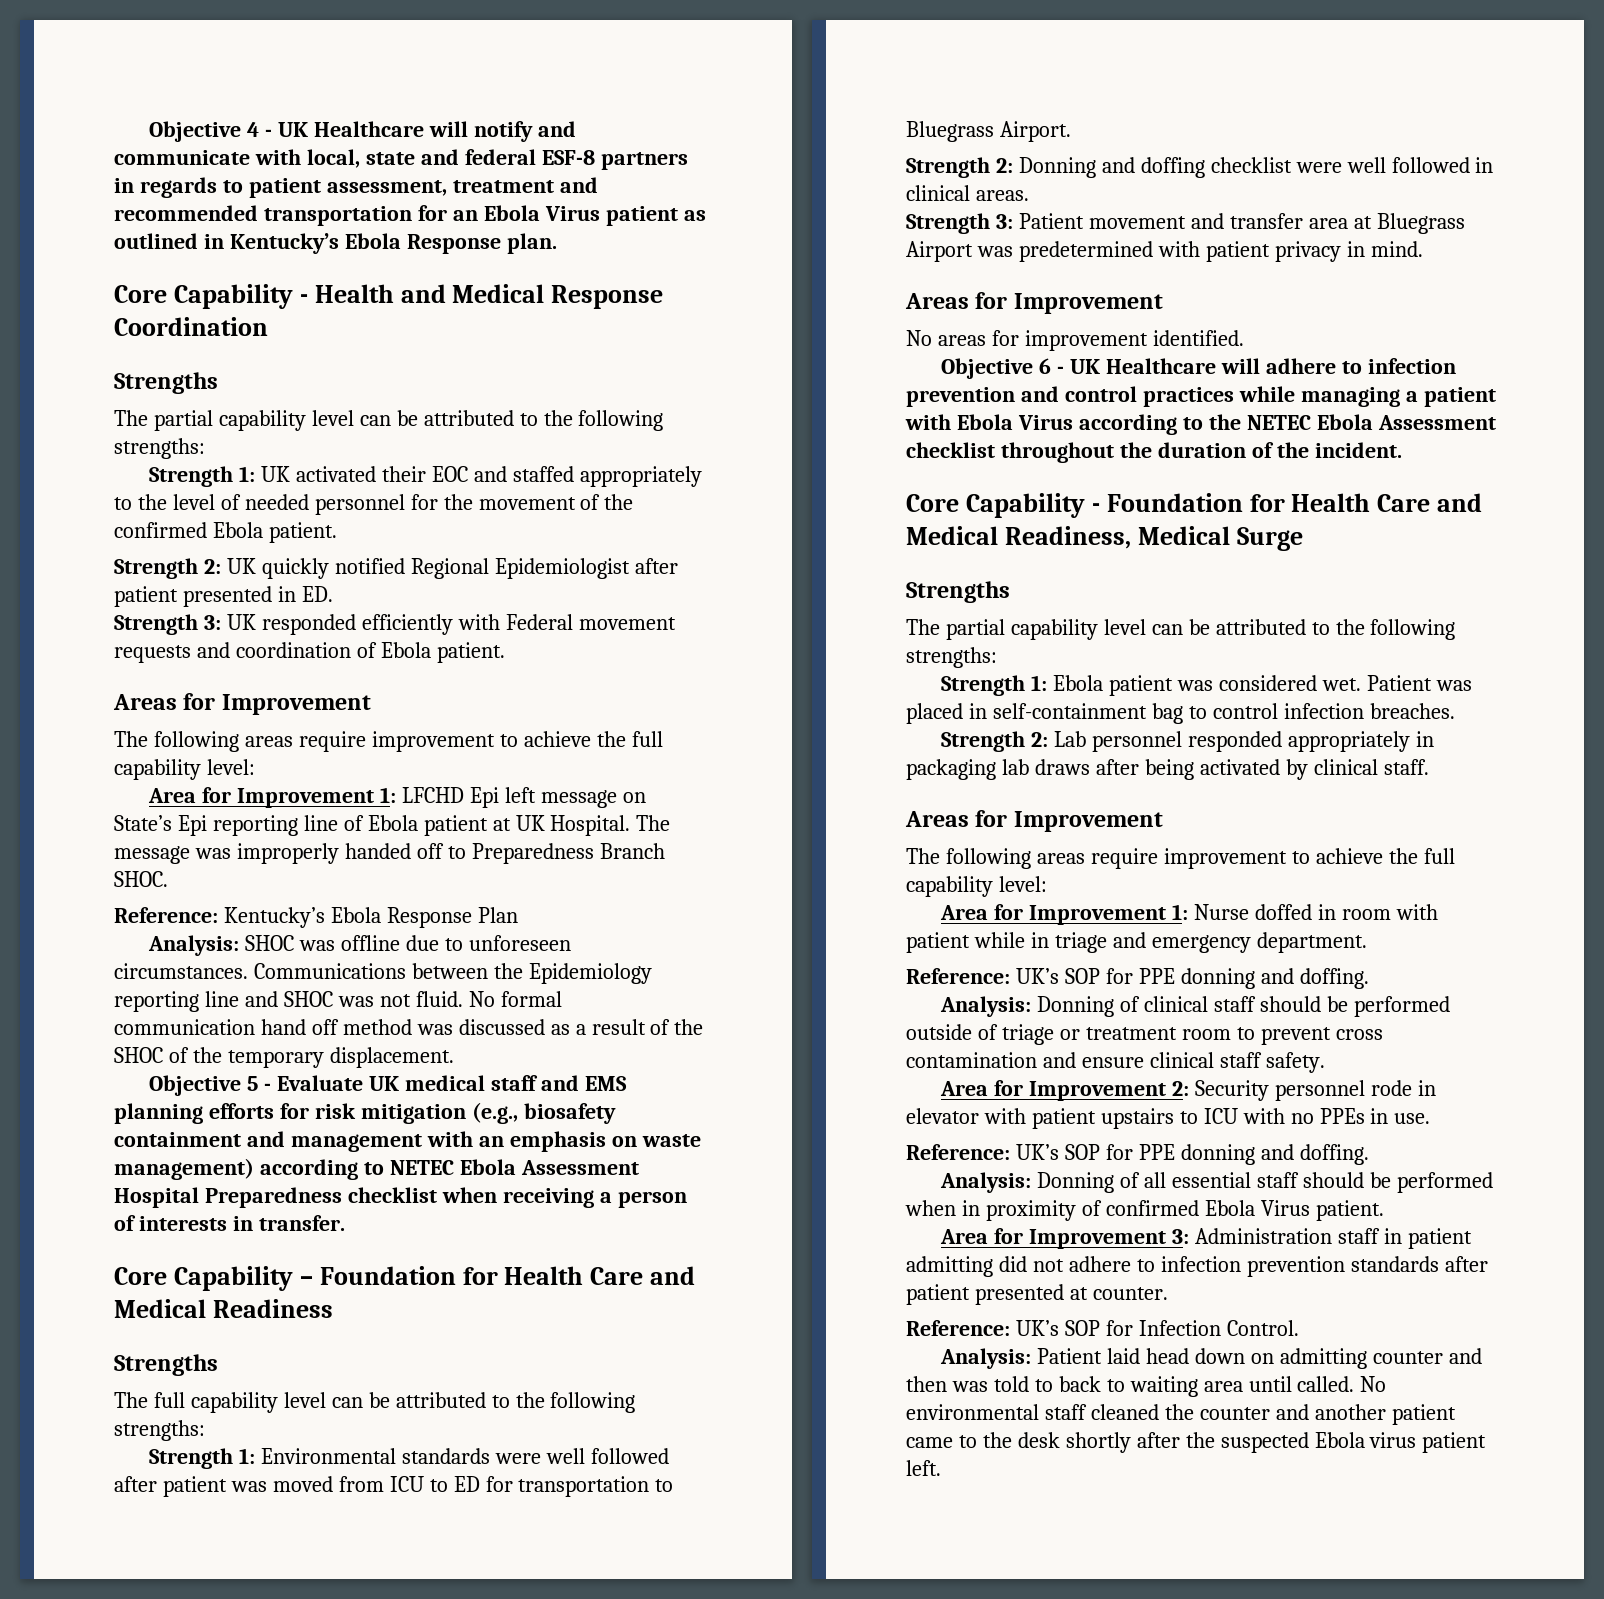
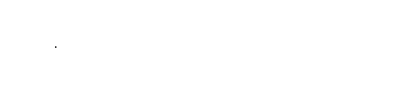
- Objective 4 - UK Healthcare will notify and communicate with local, state and federal ESF-8 partners in regards to patient assessment, treatment and recommended transportation for an Ebola Virus patient as outlined in Kentucky’s Ebola Response plan.
- Core Capability - Health and Medical Response Coordination
- Strengths
- The partial capability level can be attributed to the following strengths:
- Strength 1: UK activated their EOC and staffed appropriately to the level of needed personnel for the movement of the confirmed Ebola patient.
- Strength 2: UK quickly notified Regional Epidemiologist after patient presented in ED.
- Strength 3: UK responded efficiently with Federal movement requests and coordination of Ebola patient.
- Areas for Improvement
- The following areas require improvement to achieve the full capability level:
- Area for Improvement 1: LFCHD Epi left message on State’s Epi reporting line of Ebola patient at UK Hospital. The message was improperly handed off to Preparedness Branch SHOC.
- Reference: Kentucky’s Ebola Response Plan
- Analysis: SHOC was offline due to unforeseen circumstances. Communications between the Epidemiology reporting line and SHOC was not fluid. No formal communication hand off method was discussed as a result of the SHOC of the temporary displacement.
- Objective 5 - Evaluate UK medical staff and EMS planning efforts for risk mitigation (e.g., biosafety containment and management with an emphasis on waste management) according to NETEC Ebola Assessment Hospital Preparedness checklist when receiving a person of interests in transfer.
- Core Capability – Foundation for Health Care and Medical Readiness
- Strengths
- The full capability level can be attributed to the following strengths:
- Strength 1: Environmental standards were well followed after patient was moved from ICU to ED for transportation to Bluegrass Airport.
- Strength 2: Donning and doffing checklist were well followed in clinical areas.
- Strength 3: Patient movement and transfer area at Bluegrass Airport was predetermined with patient privacy in mind.
- Areas for Improvement
- No areas for improvement identified.
- Objective 6 - UK Healthcare will adhere to infection prevention and control practices while managing a patient with Ebola Virus according to the NETEC Ebola Assessment checklist throughout the duration of the incident.
- Core Capability - Foundation for Health Care and Medical Readiness, Medical Surge
- Strengths
- The partial capability level can be attributed to the following strengths:
- Strength 1: Ebola patient was considered wet. Patient was placed in self-containment bag to control infection breaches.
- Strength 2: Lab personnel responded appropriately in packaging lab draws after being activated by clinical staff.
- Areas for Improvement
- The following areas require improvement to achieve the full capability level:
- Area for Improvement 1: Nurse doffed in room with patient while in triage and emergency department.
- Reference: UK’s SOP for PPE donning and doffing.
- Analysis: Donning of clinical staff should be performed outside of triage or treatment room to prevent cross contamination and ensure clinical staff safety.
- Area for Improvement 2: Security personnel rode in elevator with patient upstairs to ICU with no PPEs in use.
- Reference: UK’s SOP for PPE donning and doffing.
- Analysis: Donning of all essential staff should be performed when in proximity of confirmed Ebola Virus patient.
- Area for Improvement 3: Administration staff in patient admitting did not adhere to infection prevention standards after patient presented at counter.
- Reference: UK’s SOP for Infection Control.
- Analysis: Patient laid head down on admitting counter and then was told to back to waiting area until called. No environmental staff cleaned the counter and another patient came to the desk shortly after the suspected Ebola virus patient left.
+ .

